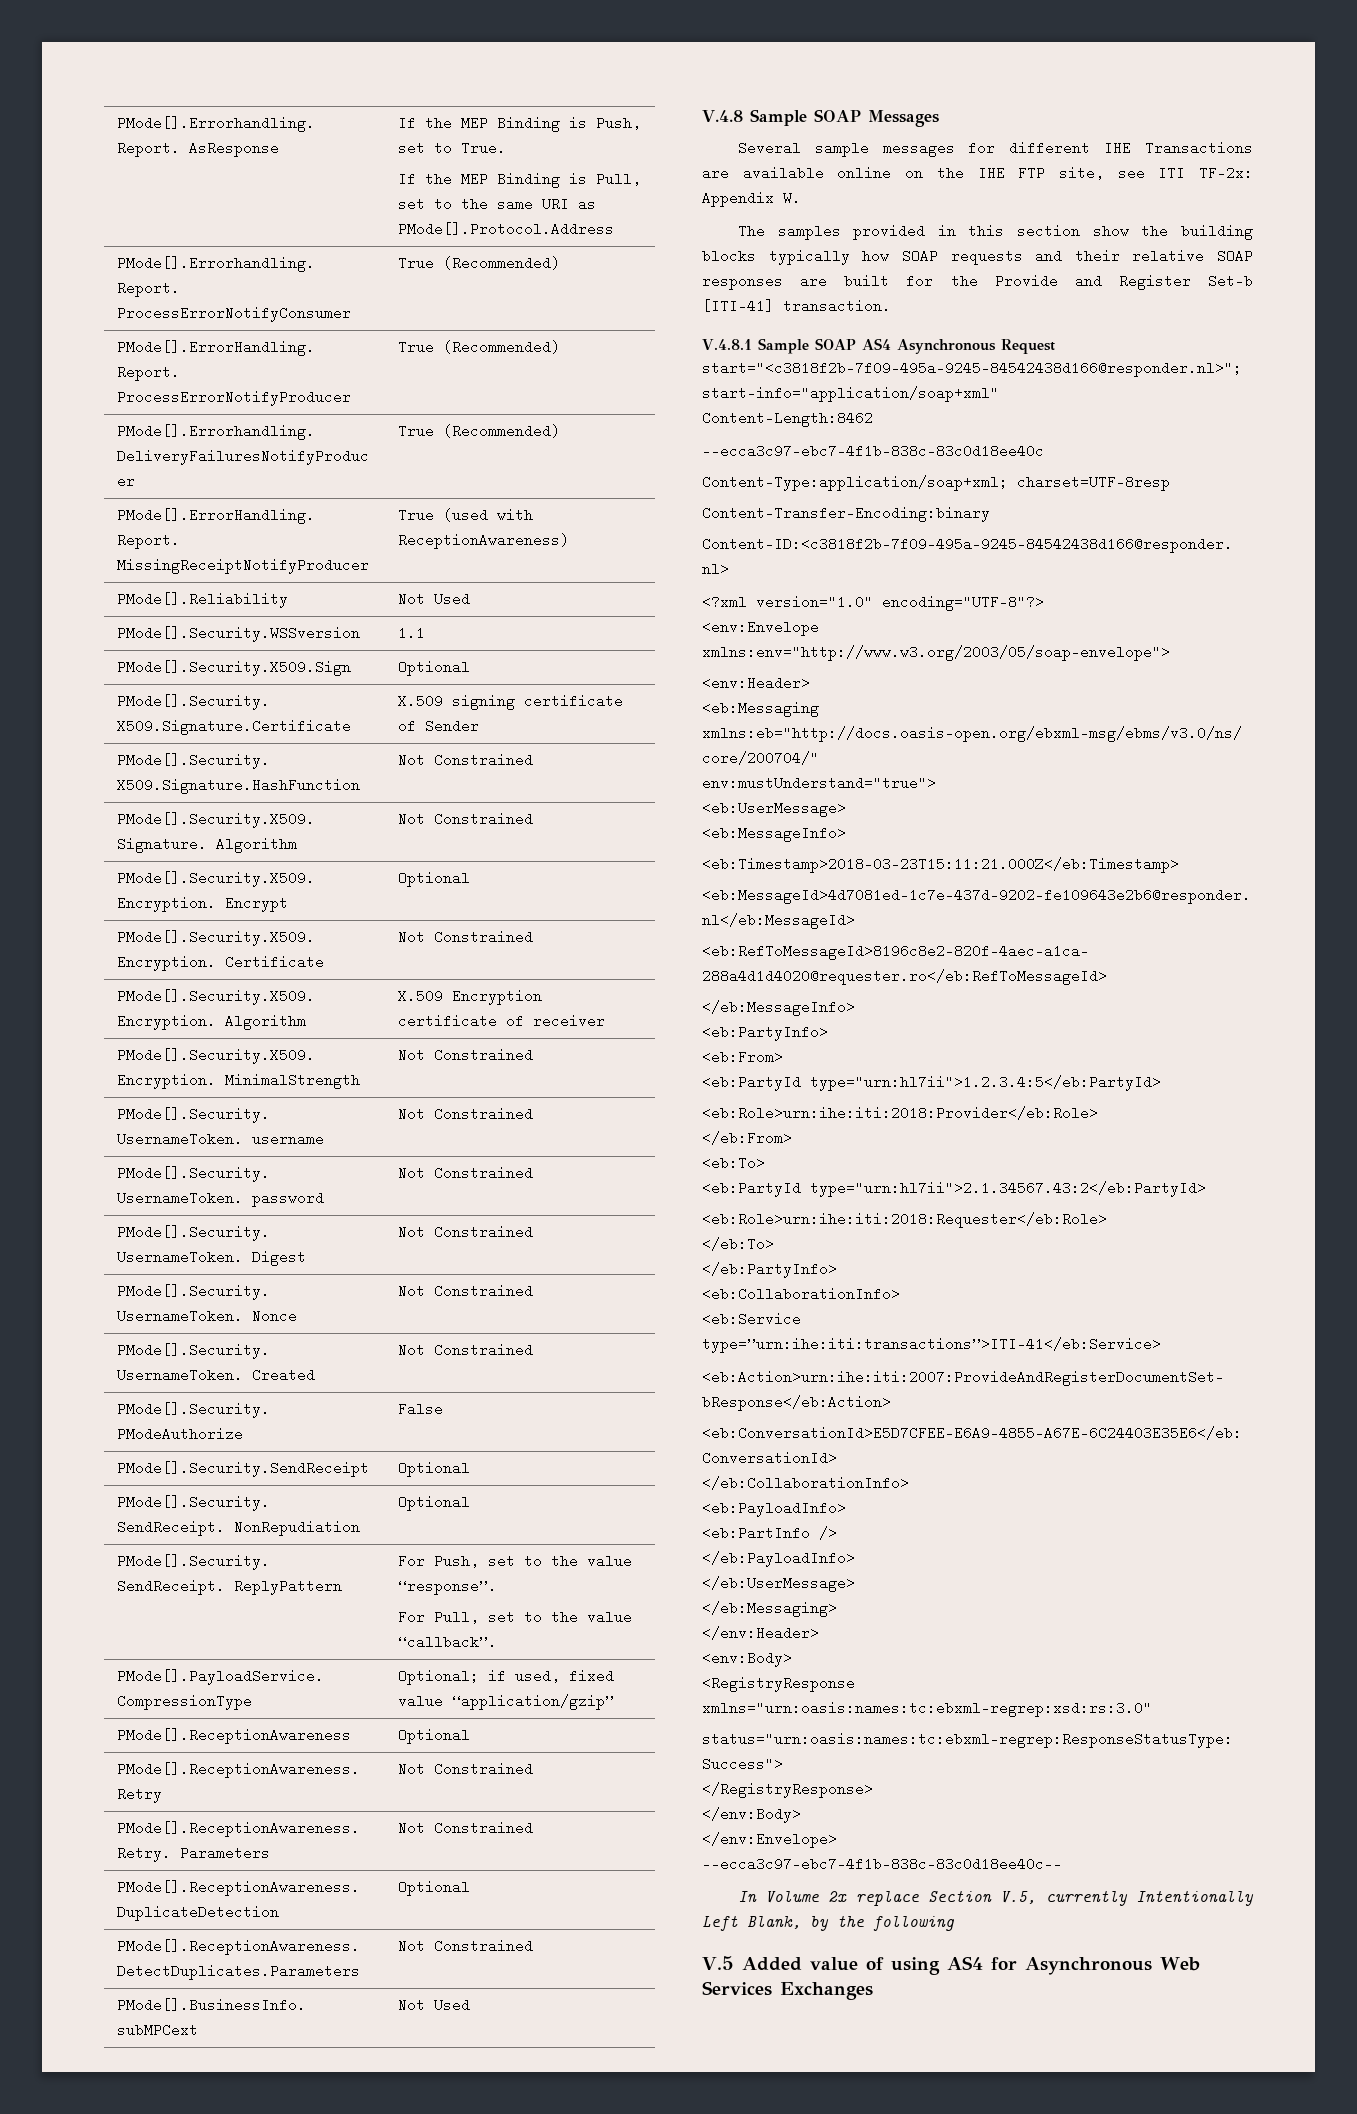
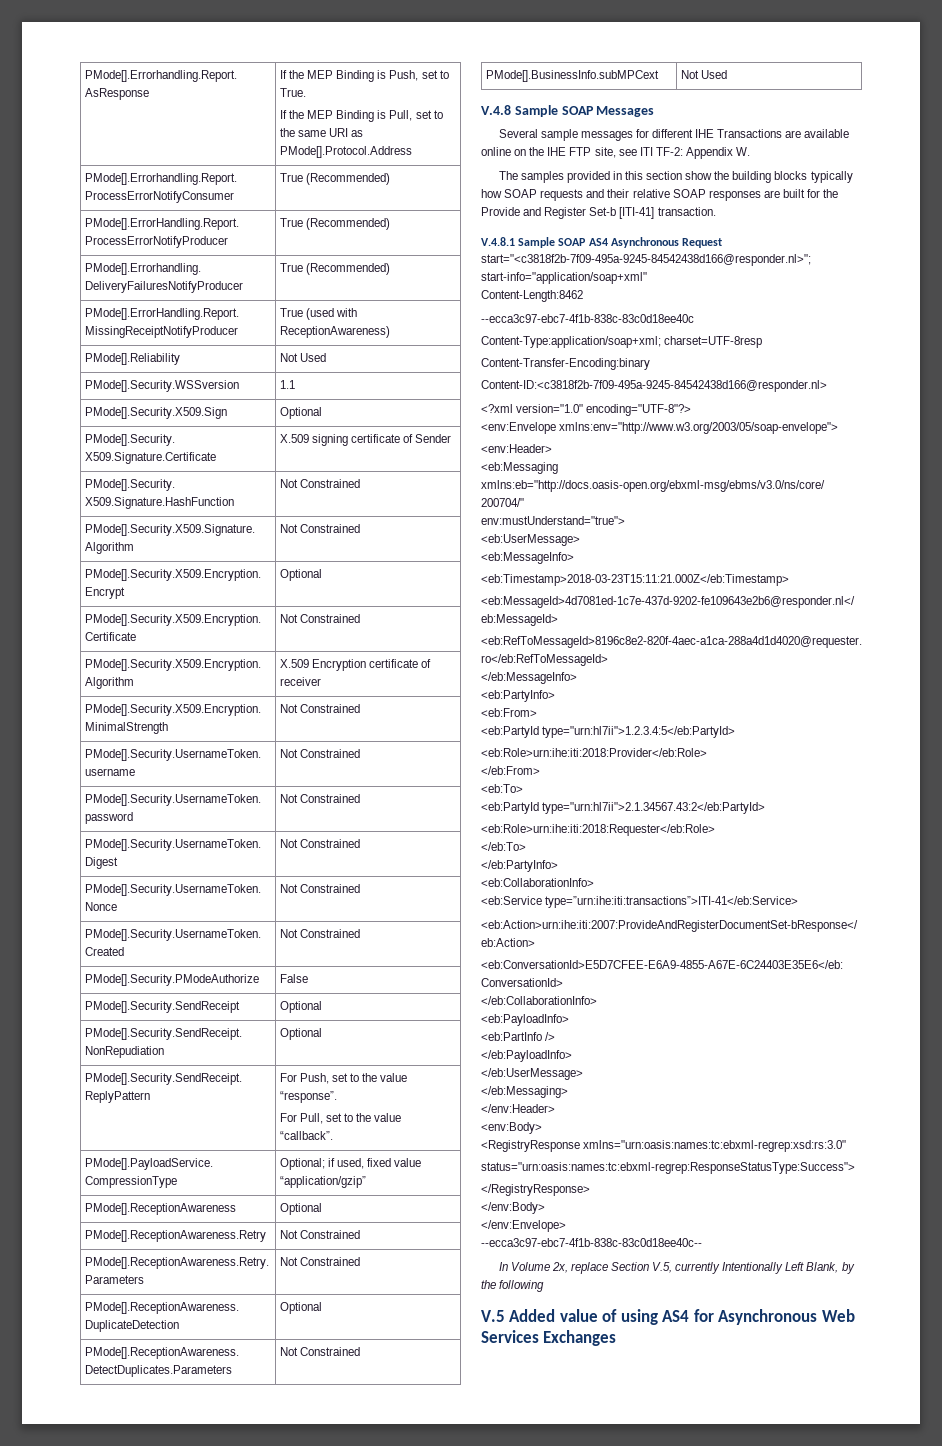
- Several sample messages for different IHE Transactions are available online on the IHE FTP site, see ITI TF-2x: Appendix W.
+ Several sample messages for different IHE Transactions are available online on the IHE FTP site, see ITI TF-2: Appendix W.
- In Volume 2x replace Section V.5, currently Intentionally Left Blank, by the following
+ In Volume 2x, replace Section V.5, currently Intentionally Left Blank, by the following

